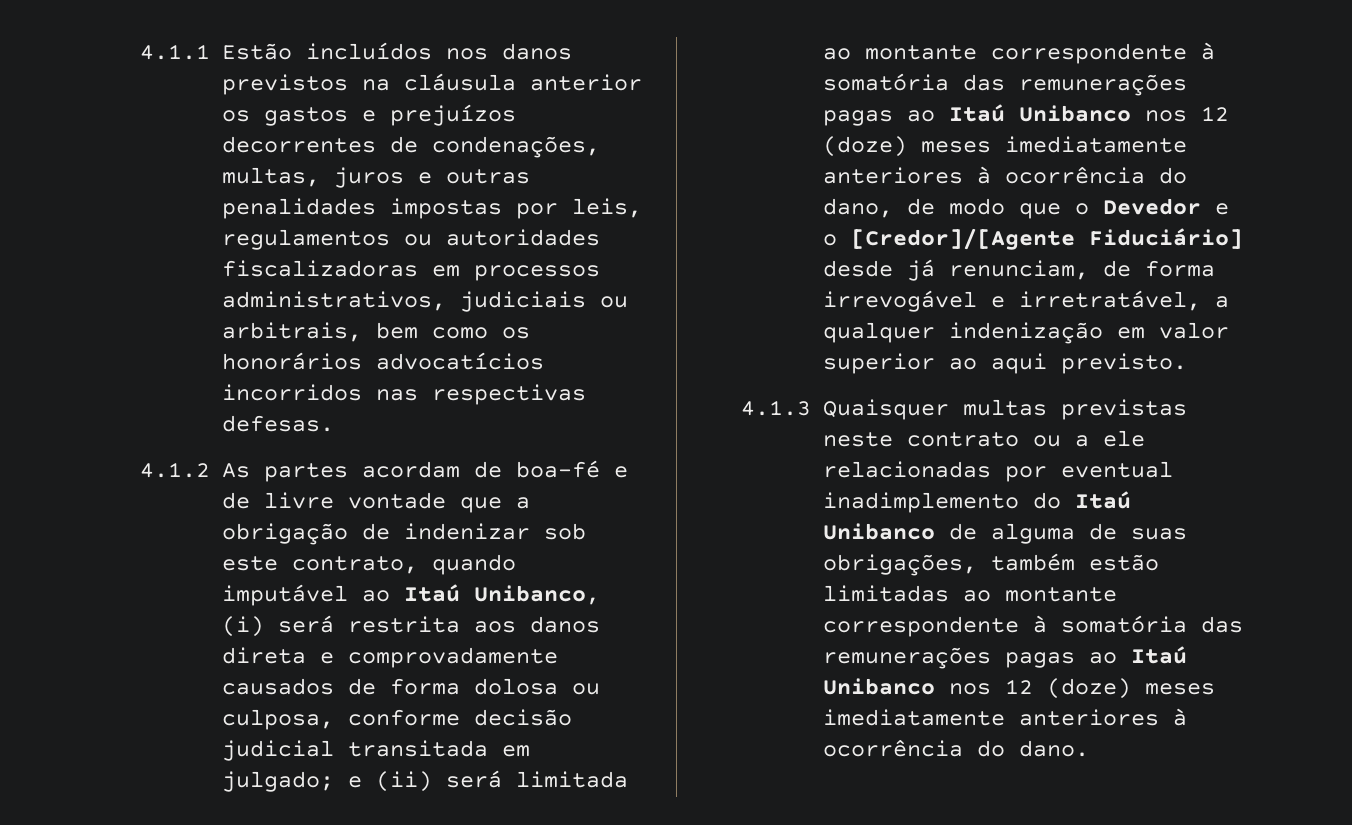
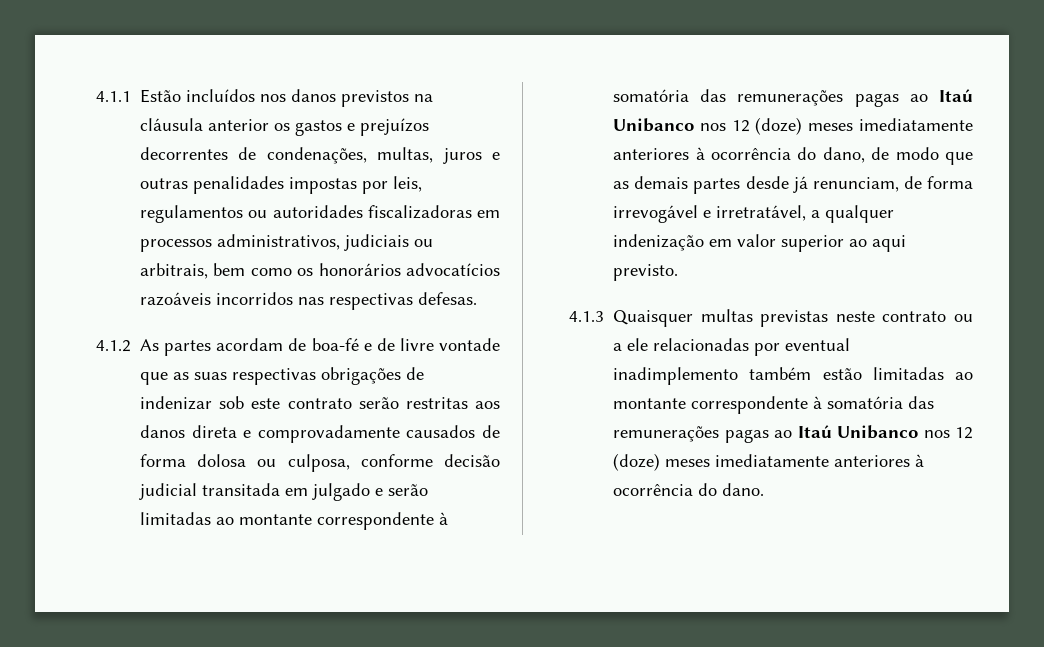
- 4.1.1 Estão incluídos nos danos previstos na cláusula anterior os gastos e prejuízos decorrentes de condenações, multas, juros e outras penalidades impostas por leis, regulamentos ou autoridades fiscalizadoras em processos administrativos, judiciais ou arbitrais, bem como os honorários advocatícios incorridos nas respectivas defesas.
+ 4.1.1 Estão incluídos nos danos previstos na cláusula anterior os gastos e prejuízos decorrentes de condenações, multas, juros e outras penalidades impostas por leis, regulamentos ou autoridades fiscalizadoras em processos administrativos, judiciais ou arbitrais, bem como os honorários advocatícios razoáveis incorridos nas respectivas defesas.
- 4.1.2 As partes acordam de boa-fé e de livre vontade que a obrigação de indenizar sob este contrato, quando imputável ao Itaú Unibanco, (i) será restrita aos danos direta e comprovadamente causados de forma dolosa ou culposa, conforme decisão judicial transitada em julgado; e (ii) será limitada ao montante correspondente à somatória das remunerações pagas ao Itaú Unibanco nos 12 (doze) meses imediatamente anteriores à ocorrência do dano, de modo que o Devedor e o [Credor]/[Agente Fiduciário] desde já renunciam, de forma irrevogável e irretratável, a qualquer indenização em valor superior ao aqui previsto.
+ 4.1.2 As partes acordam de boa-fé e de livre vontade que as suas respectivas obrigações de indenizar sob este contrato serão restritas aos danos direta e comprovadamente causados de forma dolosa ou culposa, conforme decisão judicial transitada em julgado e serão limitadas ao montante correspondente à somatória das remunerações pagas ao Itaú Unibanco nos 12 (doze) meses imediatamente anteriores à ocorrência do dano, de modo que as demais partes desde já renunciam, de forma irrevogável e irretratável, a qualquer indenização em valor superior ao aqui previsto.
- 4.1.3 Quaisquer multas previstas neste contrato ou a ele relacionadas por eventual inadimplemento do Itaú Unibanco de alguma de suas obrigações, também estão limitadas ao montante correspondente à somatória das remunerações pagas ao Itaú Unibanco nos 12 (doze) meses imediatamente anteriores à ocorrência do dano.
+ 4.1.3 Quaisquer multas previstas neste contrato ou a ele relacionadas por eventual inadimplemento também estão limitadas ao montante correspondente à somatória das remunerações pagas ao Itaú Unibanco nos 12 (doze) meses imediatamente anteriores à ocorrência do dano.

